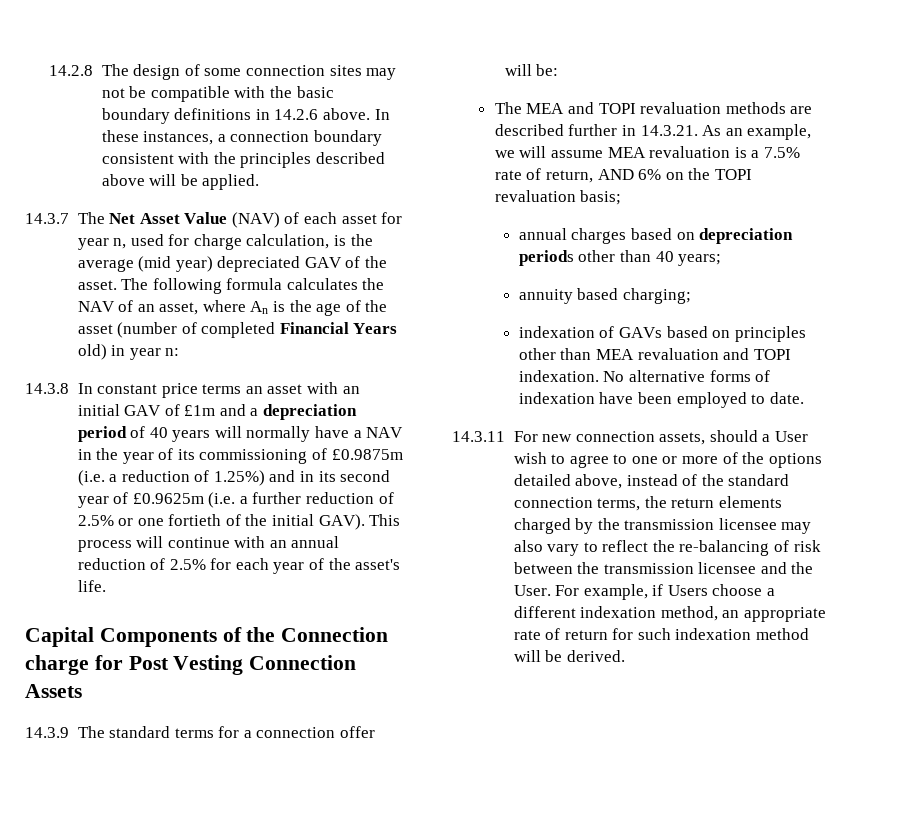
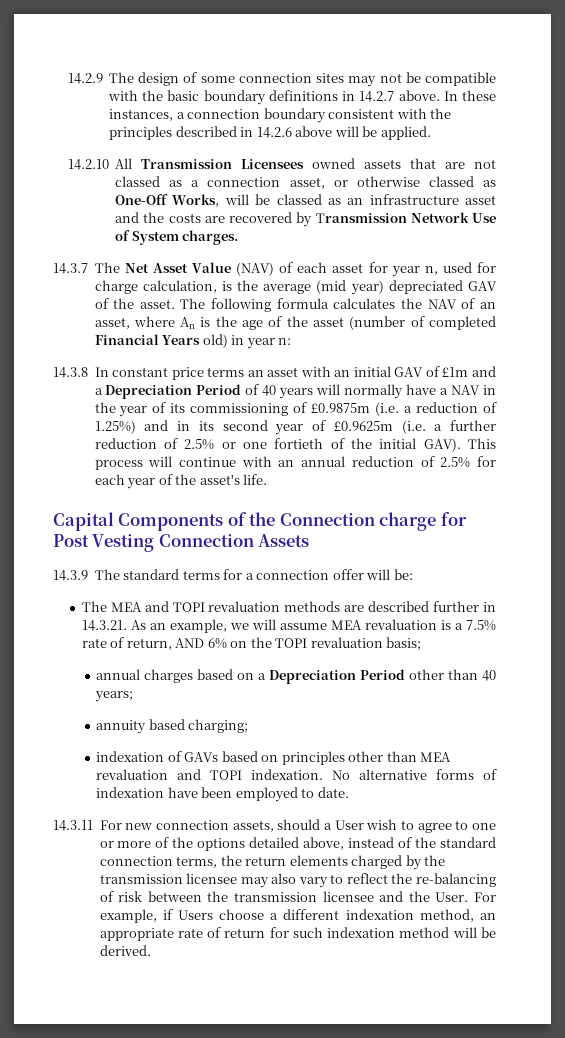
- 14.2.8 The design of some connection sites may not be compatible with the basic boundary definitions in 14.2.6 above.
+ 14.2.9 The design of some connection sites may not be compatible with the basic boundary definitions in 14.2.7 above.
- In these instances, a connection boundary consistent with the principles described above will be applied.
+ In these instances, a connection boundary consistent with the principles described in 14.2.6 above will be applied.
+ 14.2.10 All Transmission Licensees owned assets that are not classed as a connection asset, or otherwise classed as One-Off Works, will be classed as an infrastructure asset and the costs are recovered by Transmission Network Use of System charges.
- 14.3.8 In constant price terms an asset with an initial GAV of £1m and a depreciation period of 40 years will normally have a NAV in the year of its commissioning of £0.9875m (i.e. a reduction of 1.25%) and in its second year of £0.9625m (i.e. a further reduction of 2.5% or one fortieth of the initial GAV).
+ 14.3.8 In constant price terms an asset with an initial GAV of £1m and a Depreciation Period of 40 years will normally have a NAV in the year of its commissioning of £0.9875m (i.e. a reduction of 1.25%) and in its second year of £0.9625m (i.e. a further reduction of 2.5% or one fortieth of the initial GAV).
- annual charges based on depreciation periods other than 40 years;
+ annual charges based on a Depreciation Period other than 40 years;

